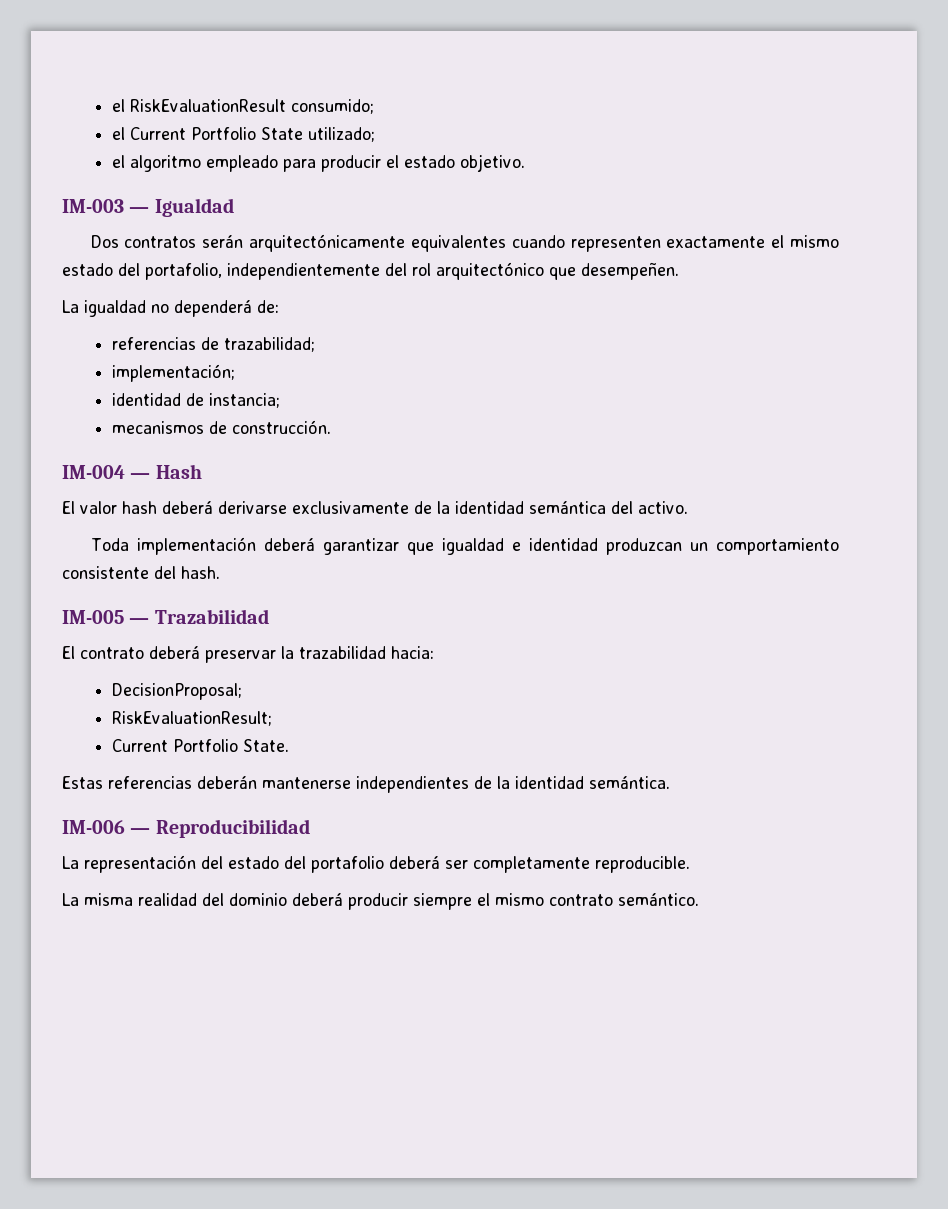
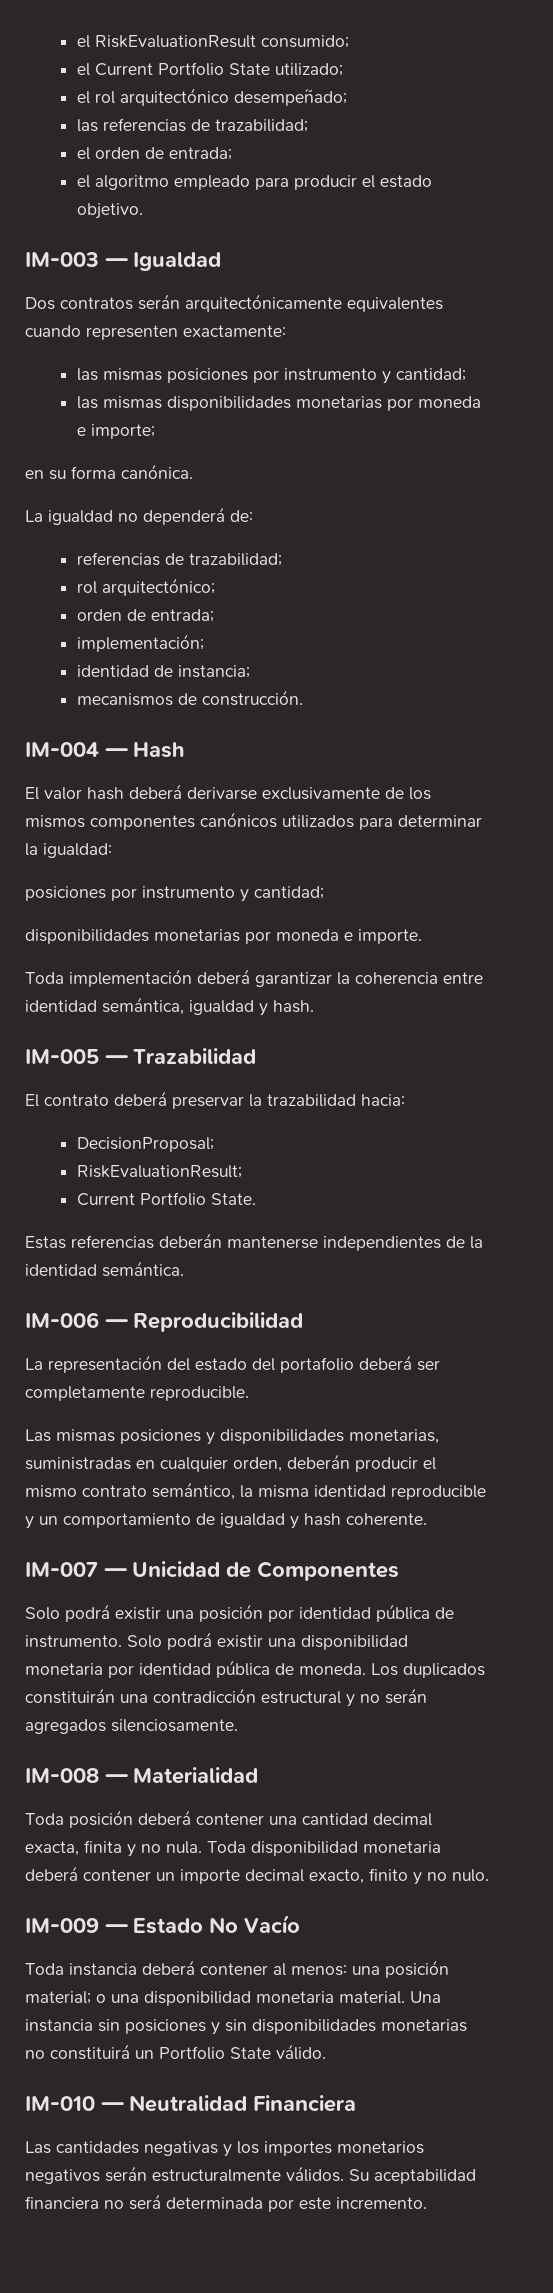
+ el rol arquitectónico desempeñado;
+ las referencias de trazabilidad;
+ el orden de entrada;
- Dos contratos serán arquitectónicamente equivalentes cuando representen exactamente el mismo estado del portafolio, independientemente del rol arquitectónico que desempeñen.
+ Dos contratos serán arquitectónicamente equivalentes cuando representen exactamente:
+ las mismas posiciones por instrumento y cantidad;
+ las mismas disponibilidades monetarias por moneda e importe;
+ en su forma canónica.
+ rol arquitectónico;
+ orden de entrada;
- El valor hash deberá derivarse exclusivamente de la identidad semántica del activo.
- Toda implementación deberá garantizar que igualdad e identidad produzcan un comportamiento consistente del hash.
+ El valor hash deberá derivarse exclusivamente de los mismos componentes canónicos utilizados para determinar la igualdad:
+ posiciones por instrumento y cantidad;
+ disponibilidades monetarias por moneda e importe.
+ Toda implementación deberá garantizar la coherencia entre identidad semántica, igualdad y hash.
- La misma realidad del dominio deberá producir siempre el mismo contrato semántico.
+ Las mismas posiciones y disponibilidades monetarias, suministradas en cualquier orden, deberán producir el mismo contrato semántico, la misma identidad reproducible y un comportamiento de igualdad y hash coherente.
+ IM-007 — Unicidad de Componentes
+ Solo podrá existir una posición por identidad pública de instrumento. Solo podrá existir una disponibilidad monetaria por identidad pública de moneda. Los duplicados constituirán una contradicción estructural y no serán agregados silenciosamente.
+ IM-008 — Materialidad
+ Toda posición deberá contener una cantidad decimal exacta, finita y no nula. Toda disponibilidad monetaria deberá contener un importe decimal exacto, finito y no nulo.
+ IM-009 — Estado No Vacío
+ Toda instancia deberá contener al menos: una posición material; o una disponibilidad monetaria material. Una instancia sin posiciones y sin disponibilidades monetarias no constituirá un Portfolio State válido.
+ IM-010 — Neutralidad Financiera
+ Las cantidades negativas y los importes monetarios negativos serán estructuralmente válidos. Su aceptabilidad financiera no será determinada por este incremento.

